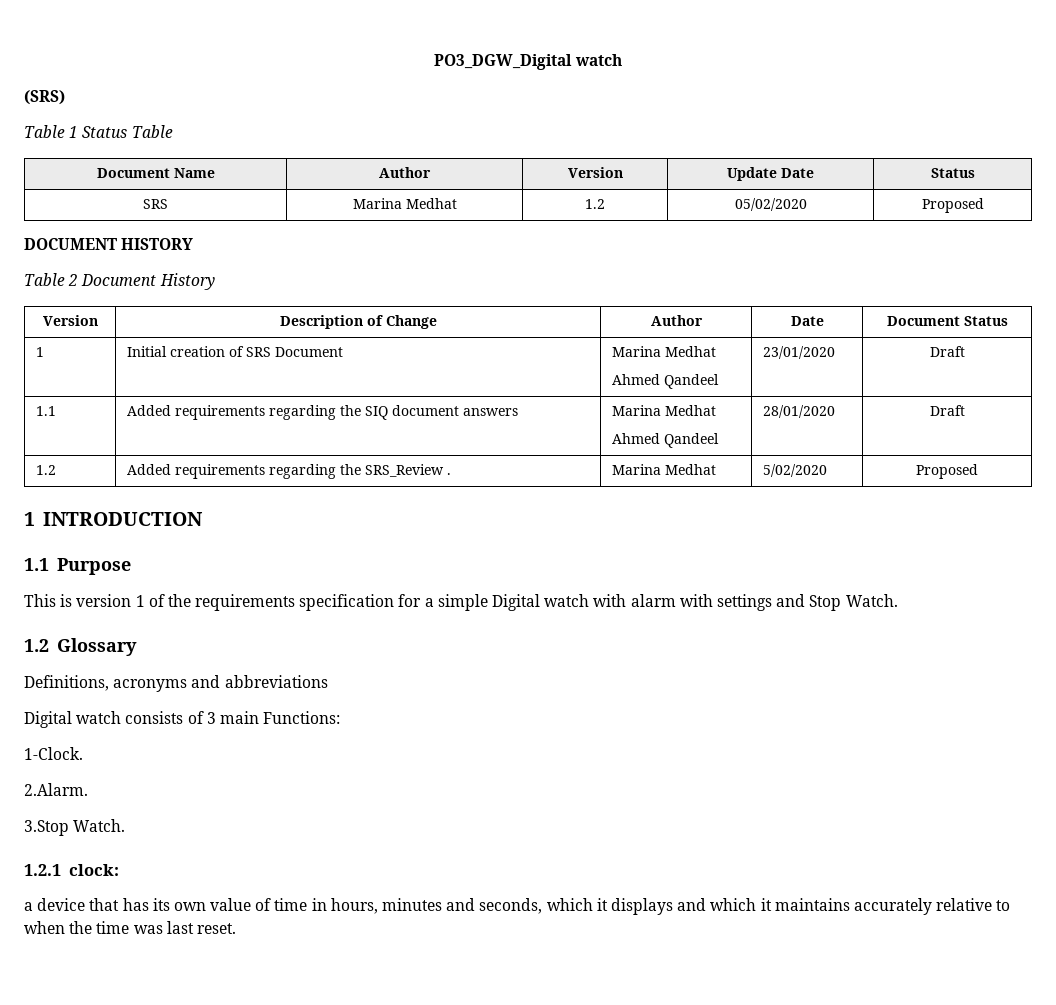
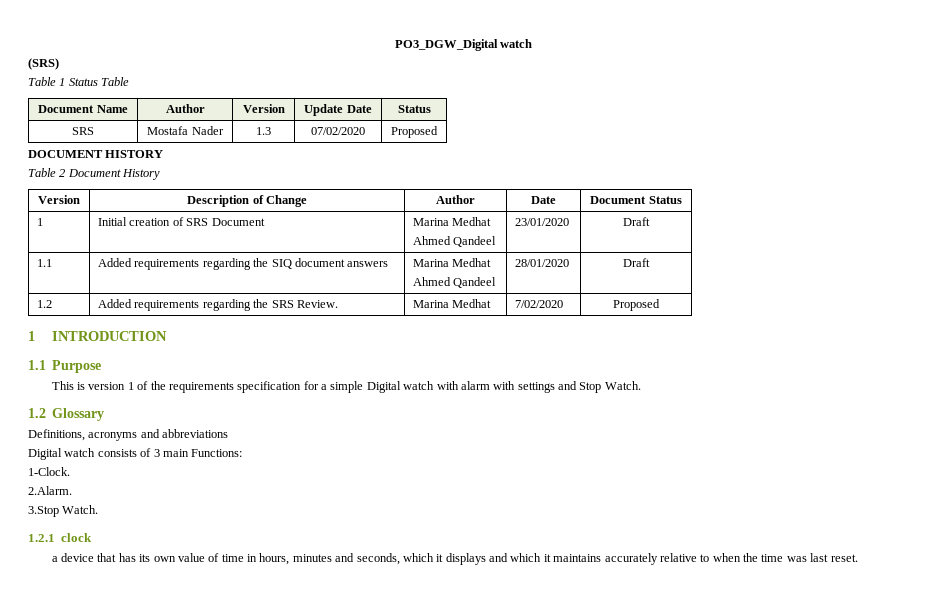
- SRS | Marina Medhat | 1.2 | 05/02/2020 | Proposed
+ SRS | Mostafa Nader | 1.3 | 07/02/2020 | Proposed
- 1.2 | Added requirements regarding the SRS_Review . | Marina Medhat | 5/02/2020 | Proposed
+ 1.2 | Added requirements regarding the SRS Review. | Marina Medhat | 7/02/2020 | Proposed
- 1.2.1 clock:
+ 1.2.1 clock

